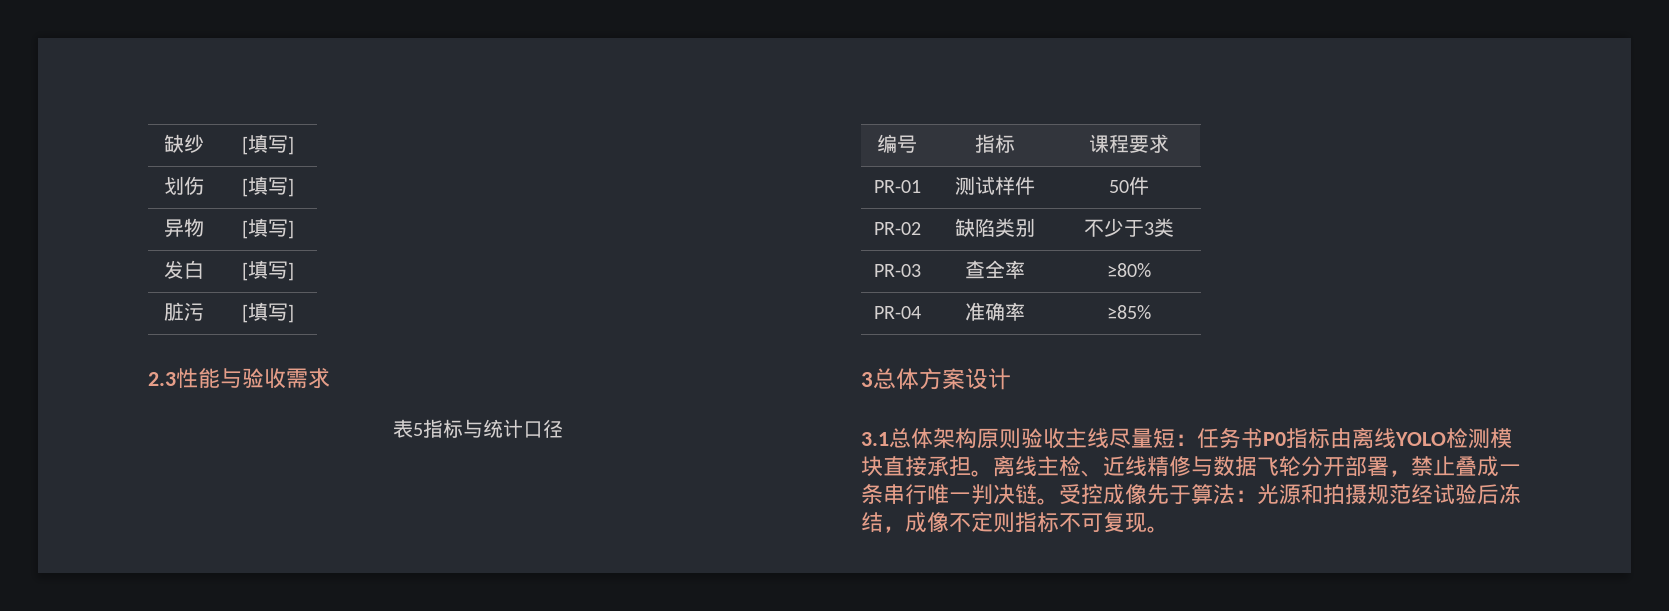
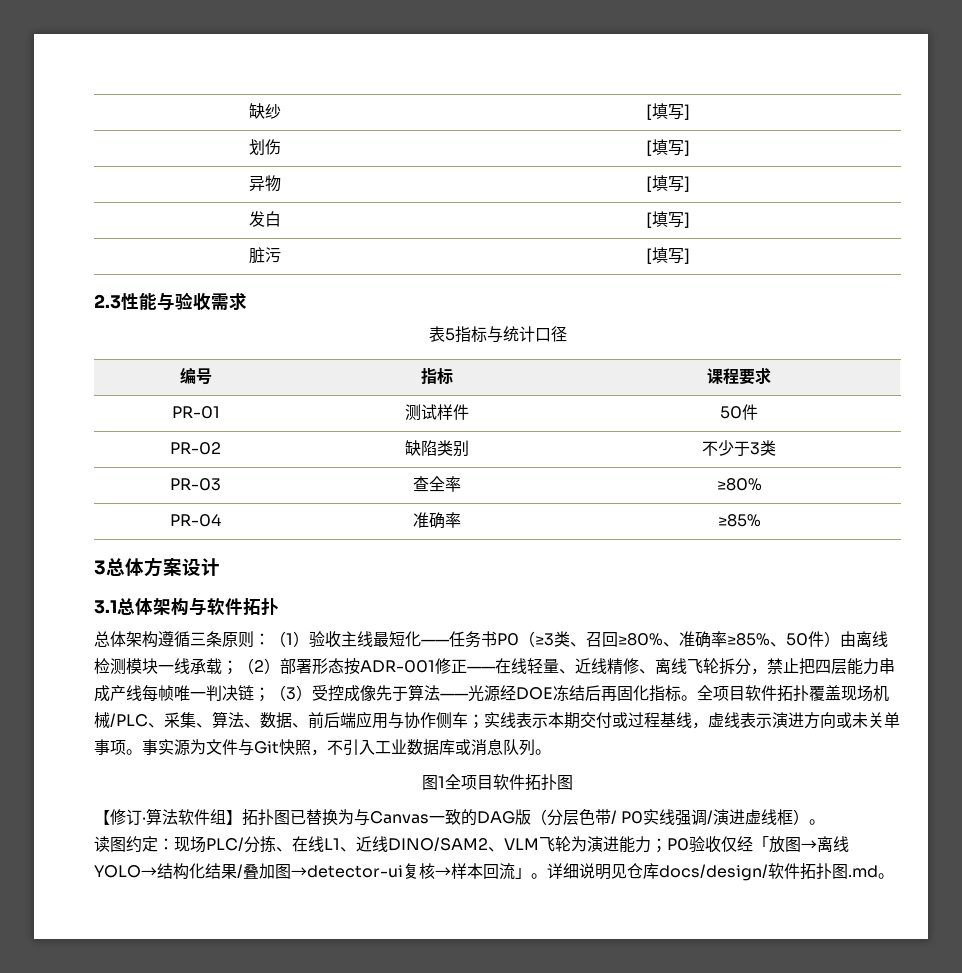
- 3.1总体架构原则验收主线尽量短：任务书P0指标由离线YOLO检测模块直接承担。离线主检、近线精修与数据飞轮分开部署，禁止叠成一条串行唯一判决链。受控成像先于算法：光源和拍摄规范经试验后冻结，成像不定则指标不可复现。
+ 3.1总体架构与软件拓扑
+ 总体架构遵循三条原则：（1）验收主线最短化——任务书P0（≥3类、召回≥80%、准确率≥85%、50件）由离线检测模块一线承载；（2）部署形态按ADR-001修正——在线轻量、近线精修、离线飞轮拆分，禁止把四层能力串成产线每帧唯一判决链；（3）受控成像先于算法——光源经DOE冻结后再固化指标。全项目软件拓扑覆盖现场机械/PLC、采集、算法、数据、前后端应用与协作侧车；实线表示本期交付或过程基线，虚线表示演进方向或未关单事项。事实源为文件与Git快照，不引入工业数据库或消息队列。
+ 图1全项目软件拓扑图
+ 【修订·算法软件组】拓扑图已替换为与Canvas一致的DAG版（分层色带/ P0实线强调/演进虚线框）。
+ 读图约定：现场PLC/分拣、在线L1、近线DINO/SAM2、VLM飞轮为演进能力；P0验收仅经「放图→离线YOLO→结构化结果/叠加图→detector-ui复核→样本回流」。详细说明见仓库docs/design/软件拓扑图.md。

